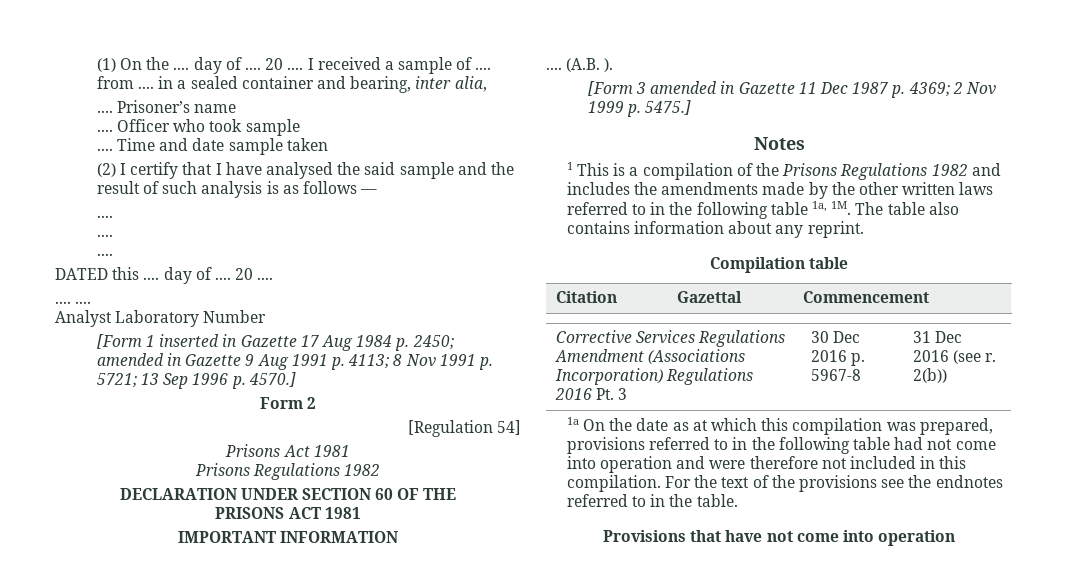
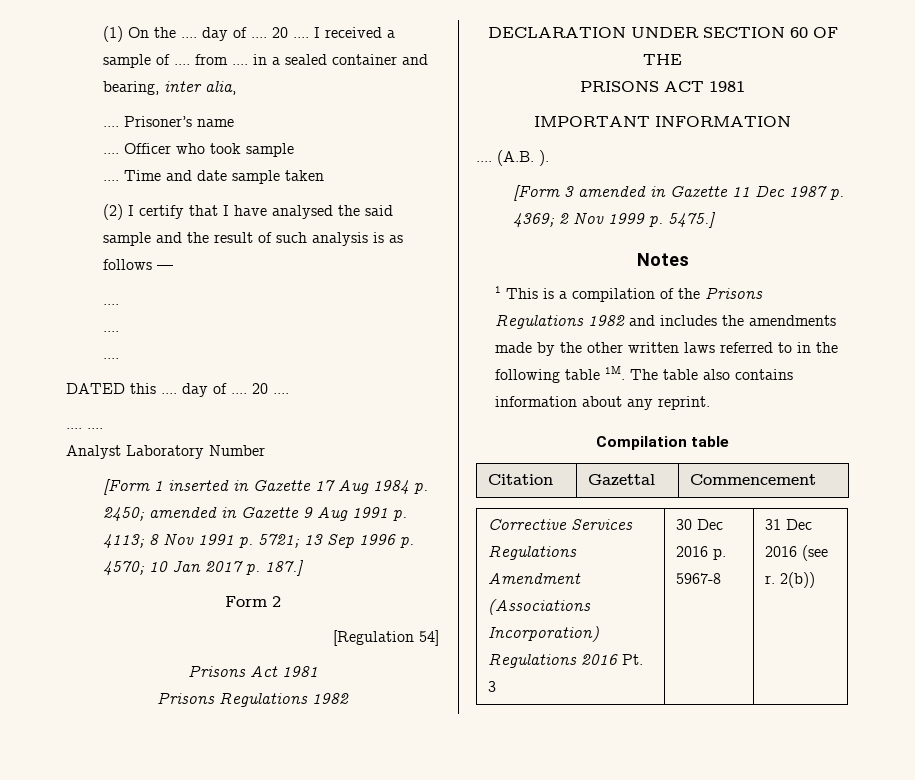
- [Form 1 inserted in Gazette 17 Aug 1984 p. 2450; amended in Gazette 9 Aug 1991 p. 4113; 8 Nov 1991 p. 5721; 13 Sep 1996 p. 4570.]
+ [Form 1 inserted in Gazette 17 Aug 1984 p. 2450; amended in Gazette 9 Aug 1991 p. 4113; 8 Nov 1991 p. 5721; 13 Sep 1996 p. 4570; 10 Jan 2017 p. 187.]
- 1 This is a compilation of the Prisons Regulations 1982 and includes the amendments made by the other written laws referred to in the following table 1a, 1M.
+ 1 This is a compilation of the Prisons Regulations 1982 and includes the amendments made by the other written laws referred to in the following table 1M.
- 1a On the date as at which this compilation was prepared, provisions referred to in the following table had not come into operation and were therefore not included in this compilation. For the text of the provisions see the endnotes referred to in the table.
- Provisions that have not come into operation

